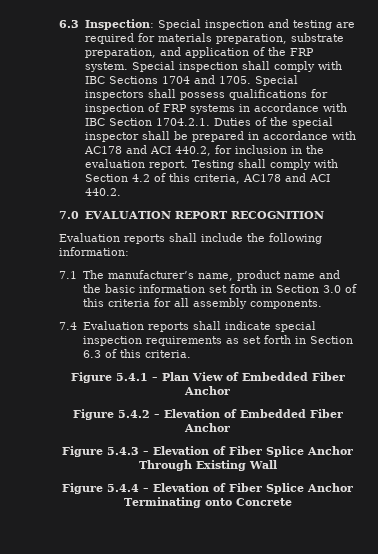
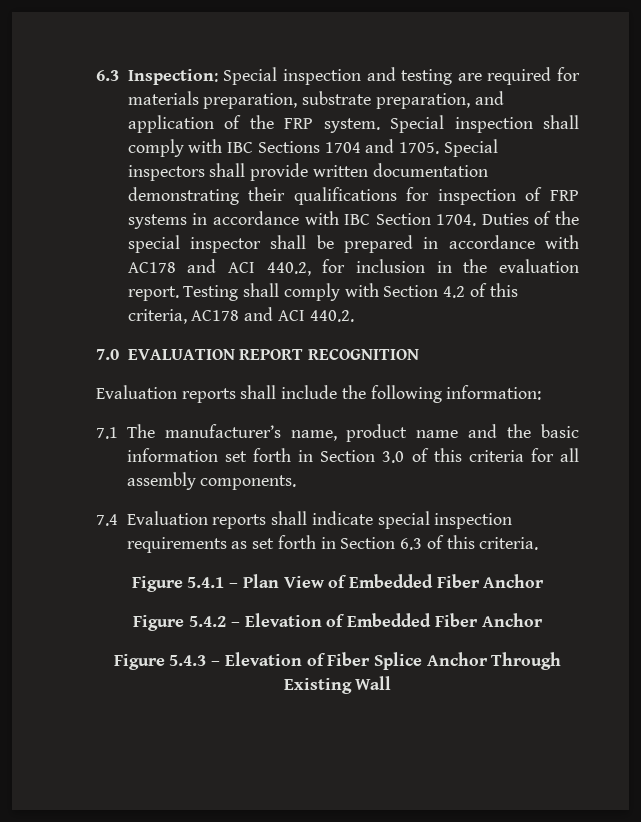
- Special inspectors shall possess qualifications for inspection of FRP systems in accordance with IBC Section 1704.2.1. Duties of the special inspector shall be prepared in accordance with AC178 and ACI 440.2, for inclusion in the evaluation report.
+ Special inspectors shall provide written documentation demonstrating their qualifications for inspection of FRP systems in accordance with IBC Section 1704. Duties of the special inspector shall be prepared in accordance with AC178 and ACI 440.2, for inclusion in the evaluation report.
- Figure 5.4.4 – Elevation of Fiber Splice Anchor Terminating onto Concrete

